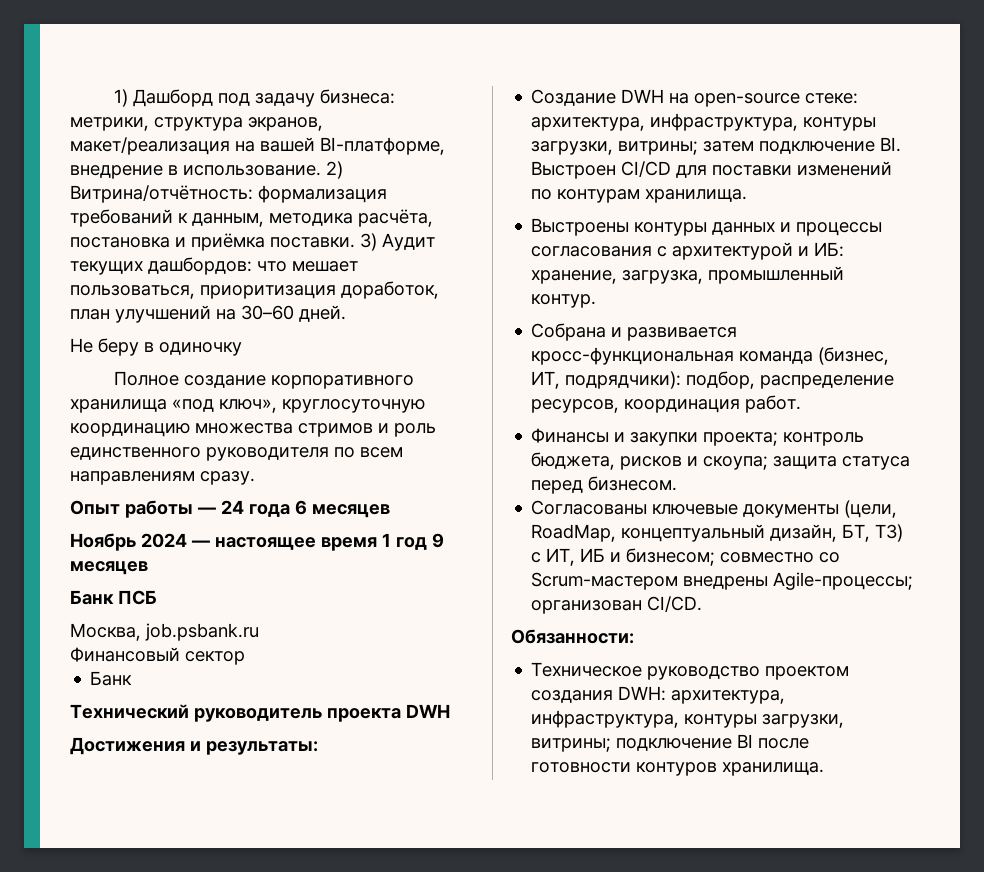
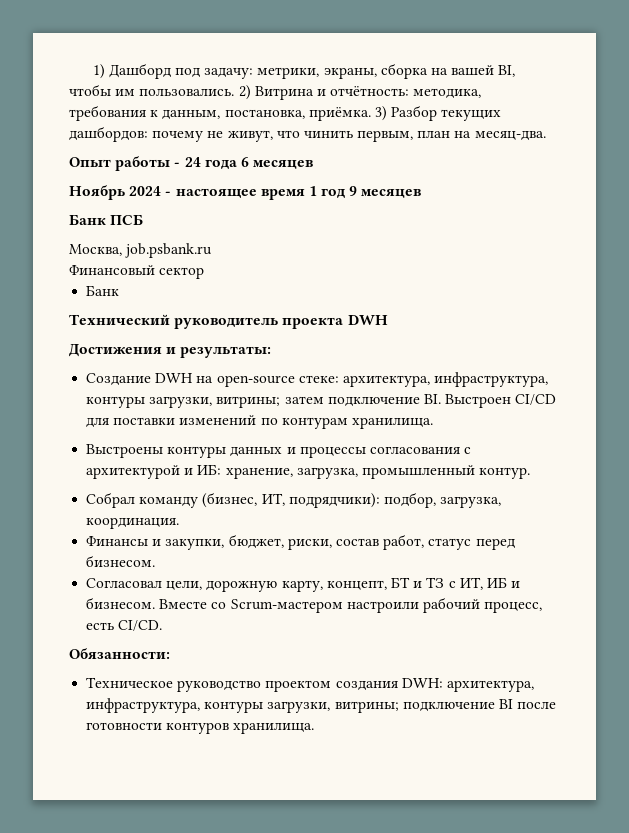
- 1) Дашборд под задачу бизнеса: метрики, структура экранов, макет/реализация на вашей BI-платформе, внедрение в использование. 2) Витрина/отчётность: формализация требований к данным, методика расчёта, постановка и приёмка поставки. 3) Аудит текущих дашбордов: что мешает пользоваться, приоритизация доработок, план улучшений на 30–60 дней.
- Не беру в одиночку
- Полное создание корпоративного хранилища «под ключ», круглосуточную координацию множества стримов и роль единственного руководителя по всем направлениям сразу.
+ 1) Дашборд под задачу: метрики, экраны, сборка на вашей BI, чтобы им пользовались. 2) Витрина и отчётность: методика, требования к данным, постановка, приёмка. 3) Разбор текущих дашбордов: почему не живут, что чинить первым, план на месяц-два.
- Опыт работы — 24 года 6 месяцев
+ Опыт работы - 24 года 6 месяцев
- Ноябрь 2024 — настоящее время 1 год 9 месяцев
+ Ноябрь 2024 - настоящее время 1 год 9 месяцев
- Собрана и развивается кросс-функциональная команда (бизнес, ИТ, подрядчики): подбор, распределение ресурсов, координация работ.
- Финансы и закупки проекта; контроль бюджета, рисков и скоупа; защита статуса перед бизнесом.
- Согласованы ключевые документы (цели, RoadMap, концептуальный дизайн, БТ, ТЗ) с ИТ, ИБ и бизнесом; совместно со Scrum-мастером внедрены Agile-процессы; организован CI/CD.
+ Собрал команду (бизнес, ИТ, подрядчики): подбор, загрузка, координация.
+ Финансы и закупки, бюджет, риски, состав работ, статус перед бизнесом.
+ Согласовал цели, дорожную карту, концепт, БТ и ТЗ с ИТ, ИБ и бизнесом. Вместе со Scrum-мастером настроили рабочий процесс, есть CI/CD.

